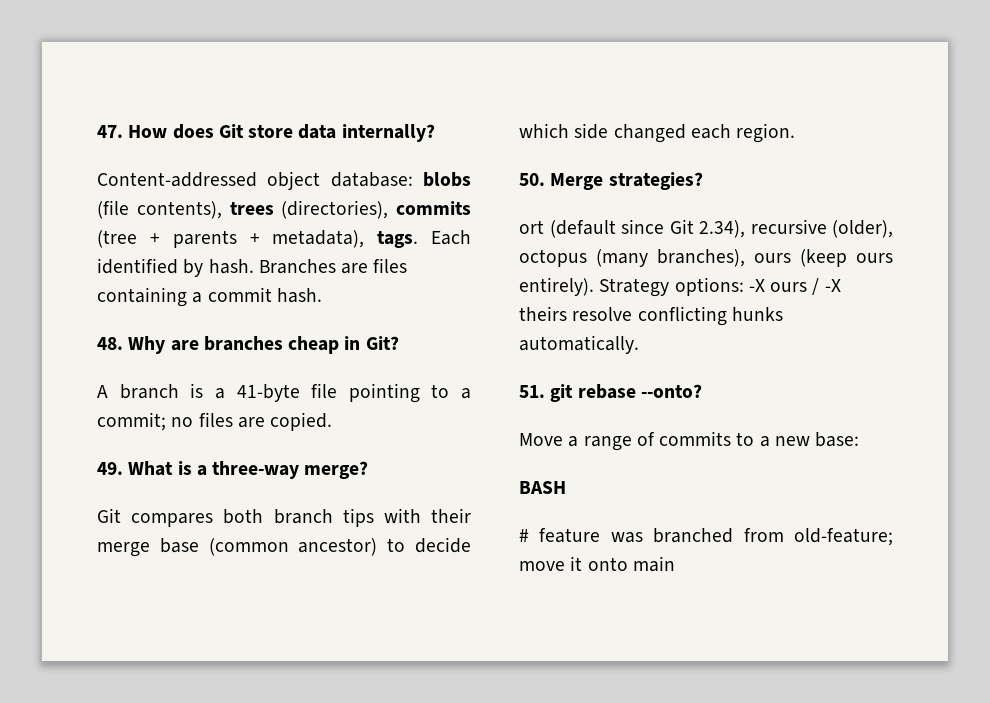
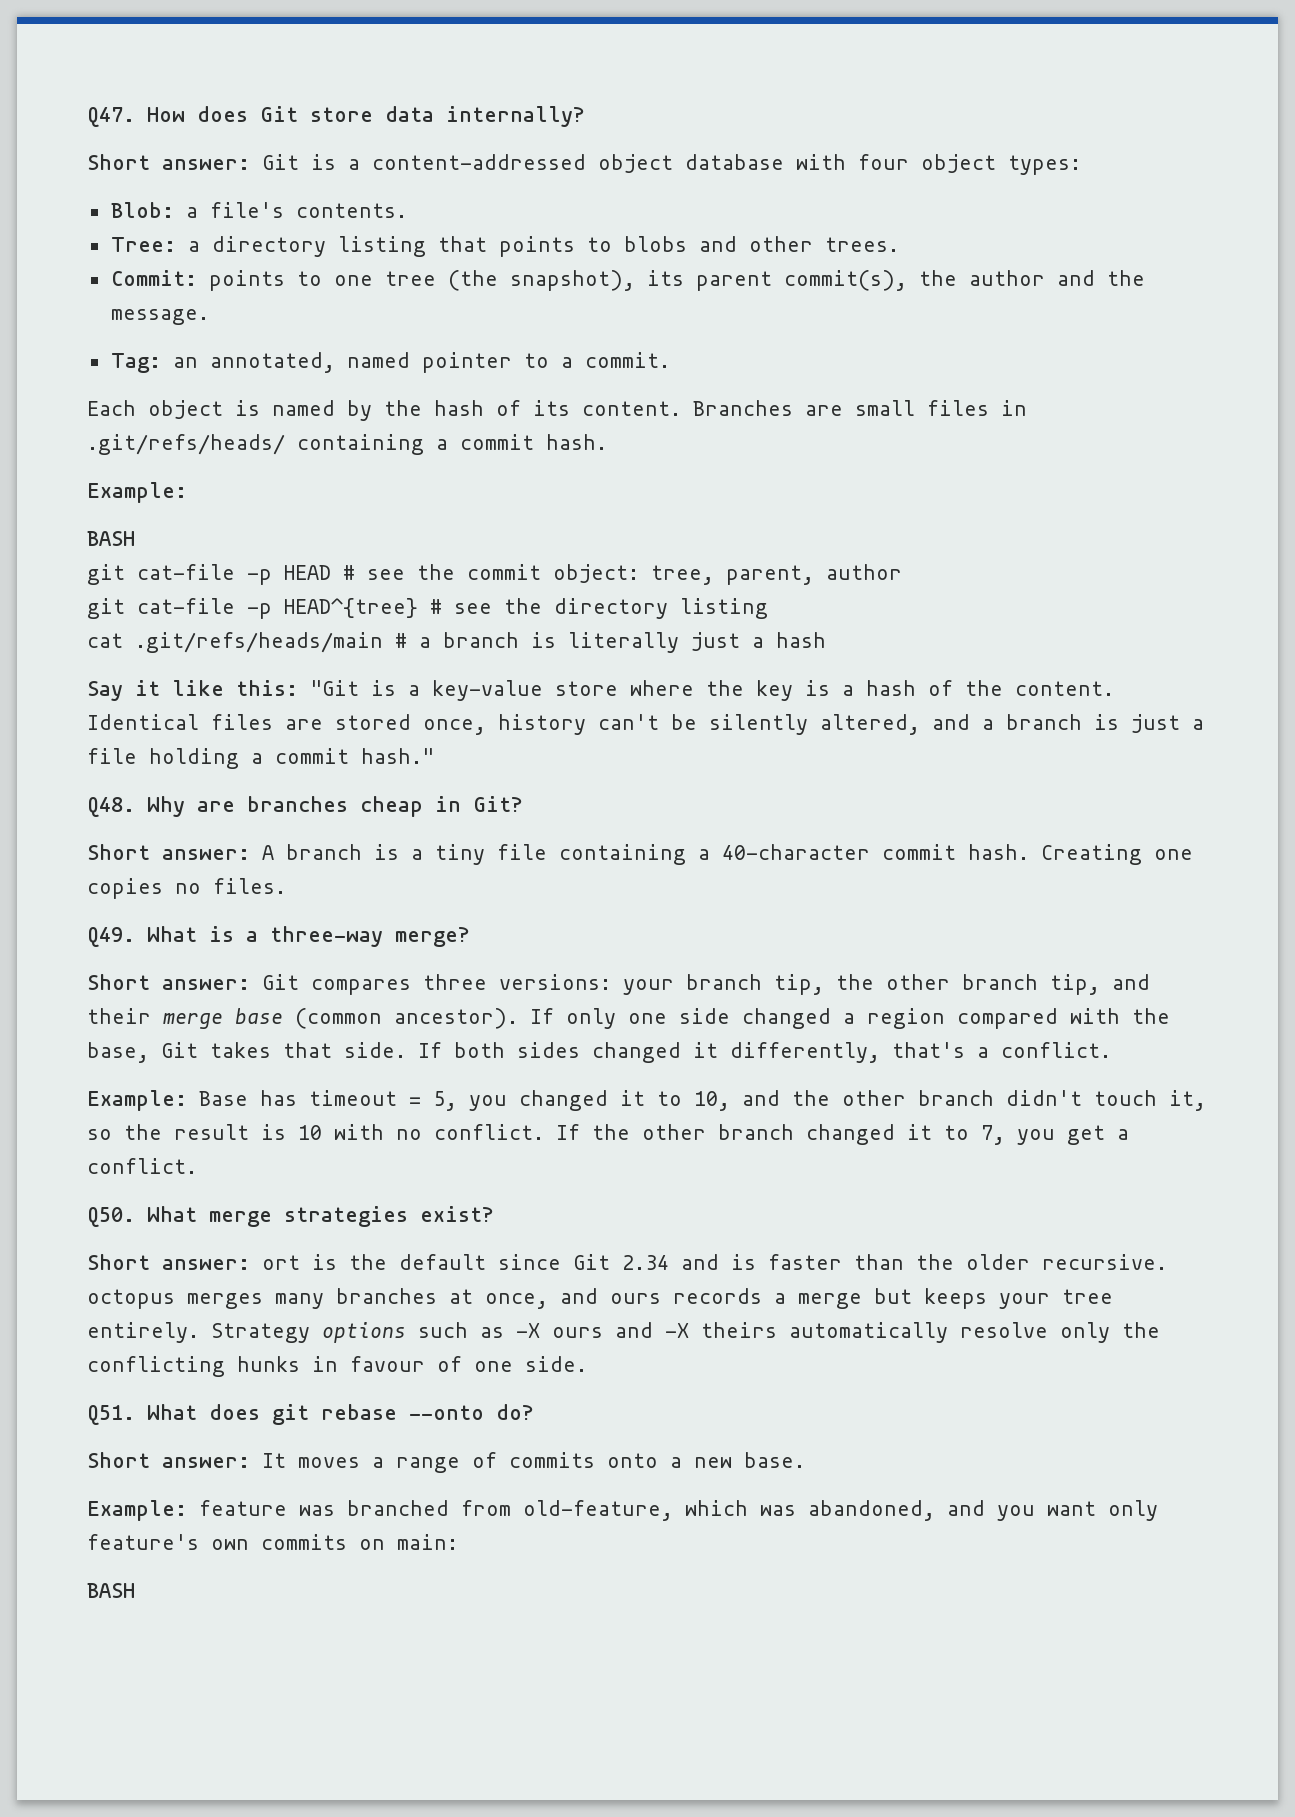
- 47. How does Git store data internally?
+ Q47. How does Git store data internally?
- Content-addressed object database: blobs (file contents), trees (directories), commits (tree + parents + metadata), tags. Each identified by hash. Branches are files containing a commit hash.
- 48. Why are branches cheap in Git?
+ Short answer: Git is a content-addressed object database with four object types:
+ Blob: a file's contents.
+ Tree: a directory listing that points to blobs and other trees.
+ Commit: points to one tree (the snapshot), its parent commit(s), the author and the message.
+ Tag: an annotated, named pointer to a commit.
+ Each object is named by the hash of its content. Branches are small files in .git/refs/heads/ containing a commit hash.
+ Example:
+ BASH
+ git cat-file -p HEAD # see the commit object: tree, parent, author
+ git cat-file -p HEAD^{tree} # see the directory listing
+ cat .git/refs/heads/main # a branch is literally just a hash
+ Say it like this: "Git is a key-value store where the key is a hash of the content. Identical files are stored once, history can't be silently altered, and a branch is just a file holding a commit hash."
+ Q48. Why are branches cheap in Git?
- A branch is a 41-byte file pointing to a commit; no files are copied.
- 49. What is a three-way merge?
+ Short answer: A branch is a tiny file containing a 40-character commit hash. Creating one copies no files.
+ Q49. What is a three-way merge?
- Git compares both branch tips with their merge base (common ancestor) to decide which side changed each region.
- 50. Merge strategies?
- ort (default since Git 2.34), recursive (older), octopus (many branches), ours (keep ours entirely). Strategy options: -X ours / -X theirs resolve conflicting hunks automatically.
- 51. git rebase --onto?
- Move a range of commits to a new base:
+ Short answer: Git compares three versions: your branch tip, the other branch tip, and their merge base (common ancestor). If only one side changed a region compared with the base, Git takes that side. If both sides changed it differently, that's a conflict.
+ Example: Base has timeout = 5, you changed it to 10, and the other branch didn't touch it, so the result is 10 with no conflict. If the other branch changed it to 7, you get a conflict.
+ Q50. What merge strategies exist?
+ Short answer: ort is the default since Git 2.34 and is faster than the older recursive. octopus merges many branches at once, and ours records a merge but keeps your tree entirely. Strategy options such as -X ours and -X theirs automatically resolve only the conflicting hunks in favour of one side.
+ Q51. What does git rebase --onto do?
+ Short answer: It moves a range of commits onto a new base.
+ Example: feature was branched from old-feature, which was abandoned, and you want only feature's own commits on main:
  BASH
- # feature was branched from old-feature; move it onto main

